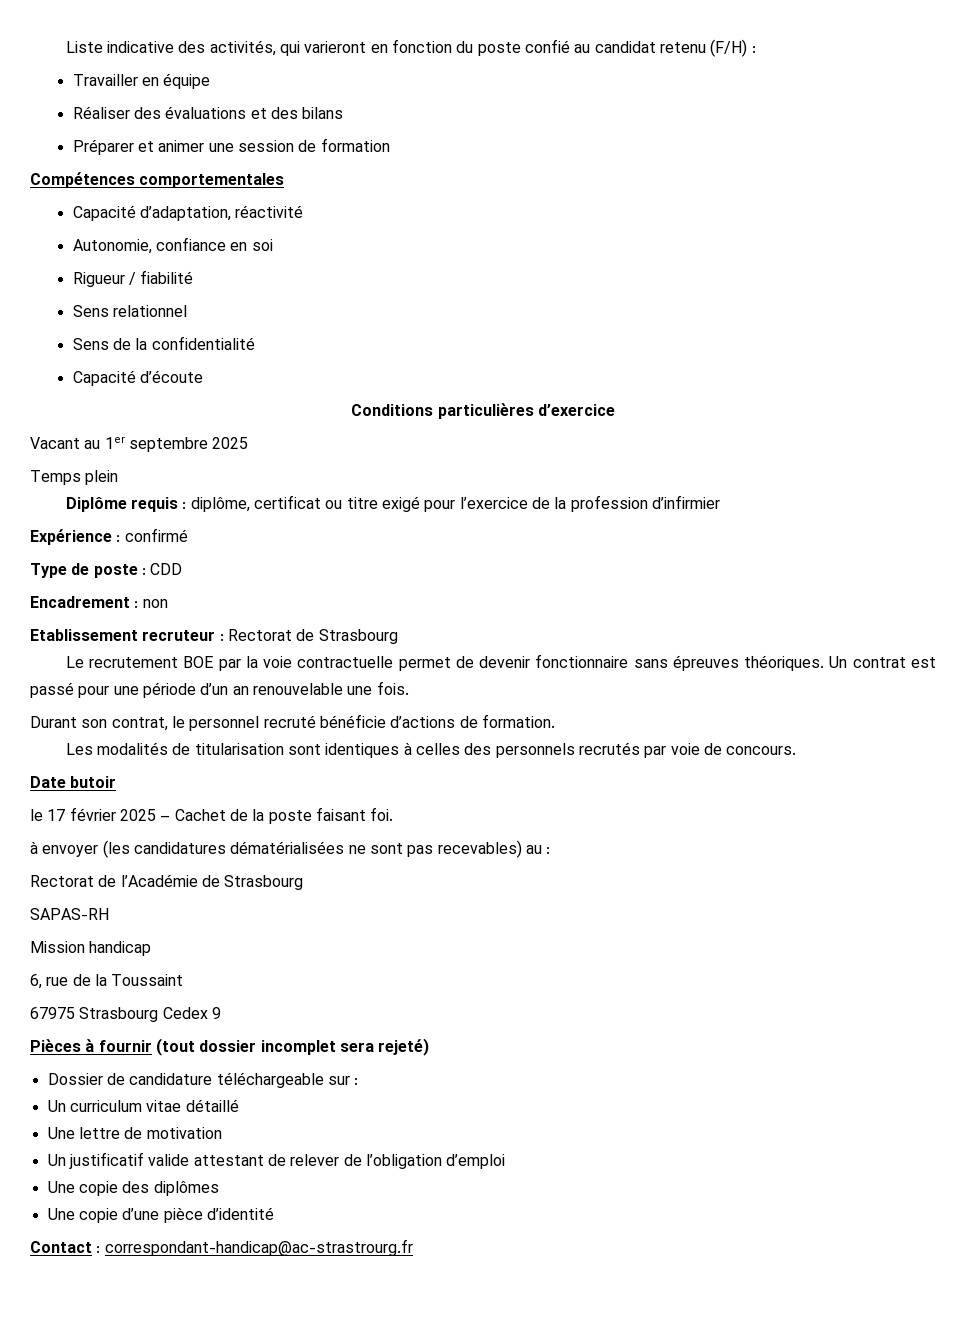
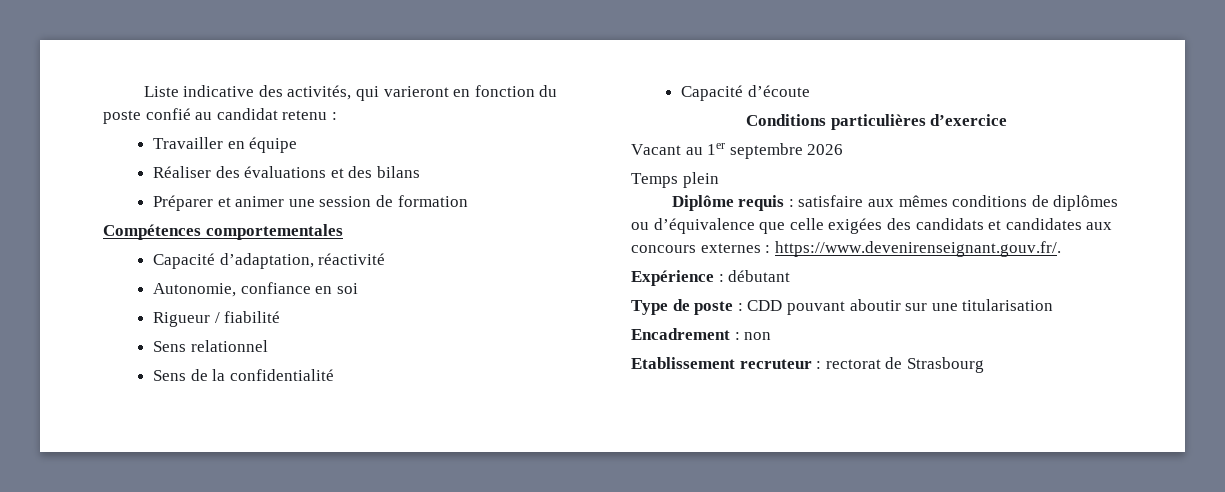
- Liste indicative des activités, qui varieront en fonction du poste confié au candidat retenu (F/H) :
+ Liste indicative des activités, qui varieront en fonction du poste confié au candidat retenu :
- Vacant au 1er septembre 2025
+ Vacant au 1er septembre 2026
- Diplôme requis : diplôme, certificat ou titre exigé pour l’exercice de la profession d’infirmier
+ Diplôme requis : satisfaire aux mêmes conditions de diplômes ou d’équivalence que celle exigées des candidats et candidates aux concours externes : https://www.devenirenseignant.gouv.fr/.
- Expérience : confirmé
+ Expérience : débutant
- Type de poste : CDD
+ Type de poste : CDD pouvant aboutir sur une titularisation
- Etablissement recruteur : Rectorat de Strasbourg
- Le recrutement BOE par la voie contractuelle permet de devenir fonctionnaire sans épreuves théoriques. Un contrat est passé pour une période d’un an renouvelable une fois.
- Durant son contrat, le personnel recruté bénéficie d’actions de formation.
- Les modalités de titularisation sont identiques à celles des personnels recrutés par voie de concours.
- Date butoir
- le 17 février 2025 – Cachet de la poste faisant foi.
- à envoyer (les candidatures dématérialisées ne sont pas recevables) au :
- Rectorat de l’Académie de Strasbourg
- SAPAS-RH
- Mission handicap
- 6, rue de la Toussaint
- 67975 Strasbourg Cedex 9
- Pièces à fournir (tout dossier incomplet sera rejeté)
- Dossier de candidature téléchargeable sur :
- Un curriculum vitae détaillé
- Une lettre de motivation
- Un justificatif valide attestant de relever de l’obligation d’emploi
- Une copie des diplômes
- Une copie d’une pièce d’identité
- Contact : correspondant-handicap@ac-strastrourg.fr
+ Etablissement recruteur : rectorat de Strasbourg

